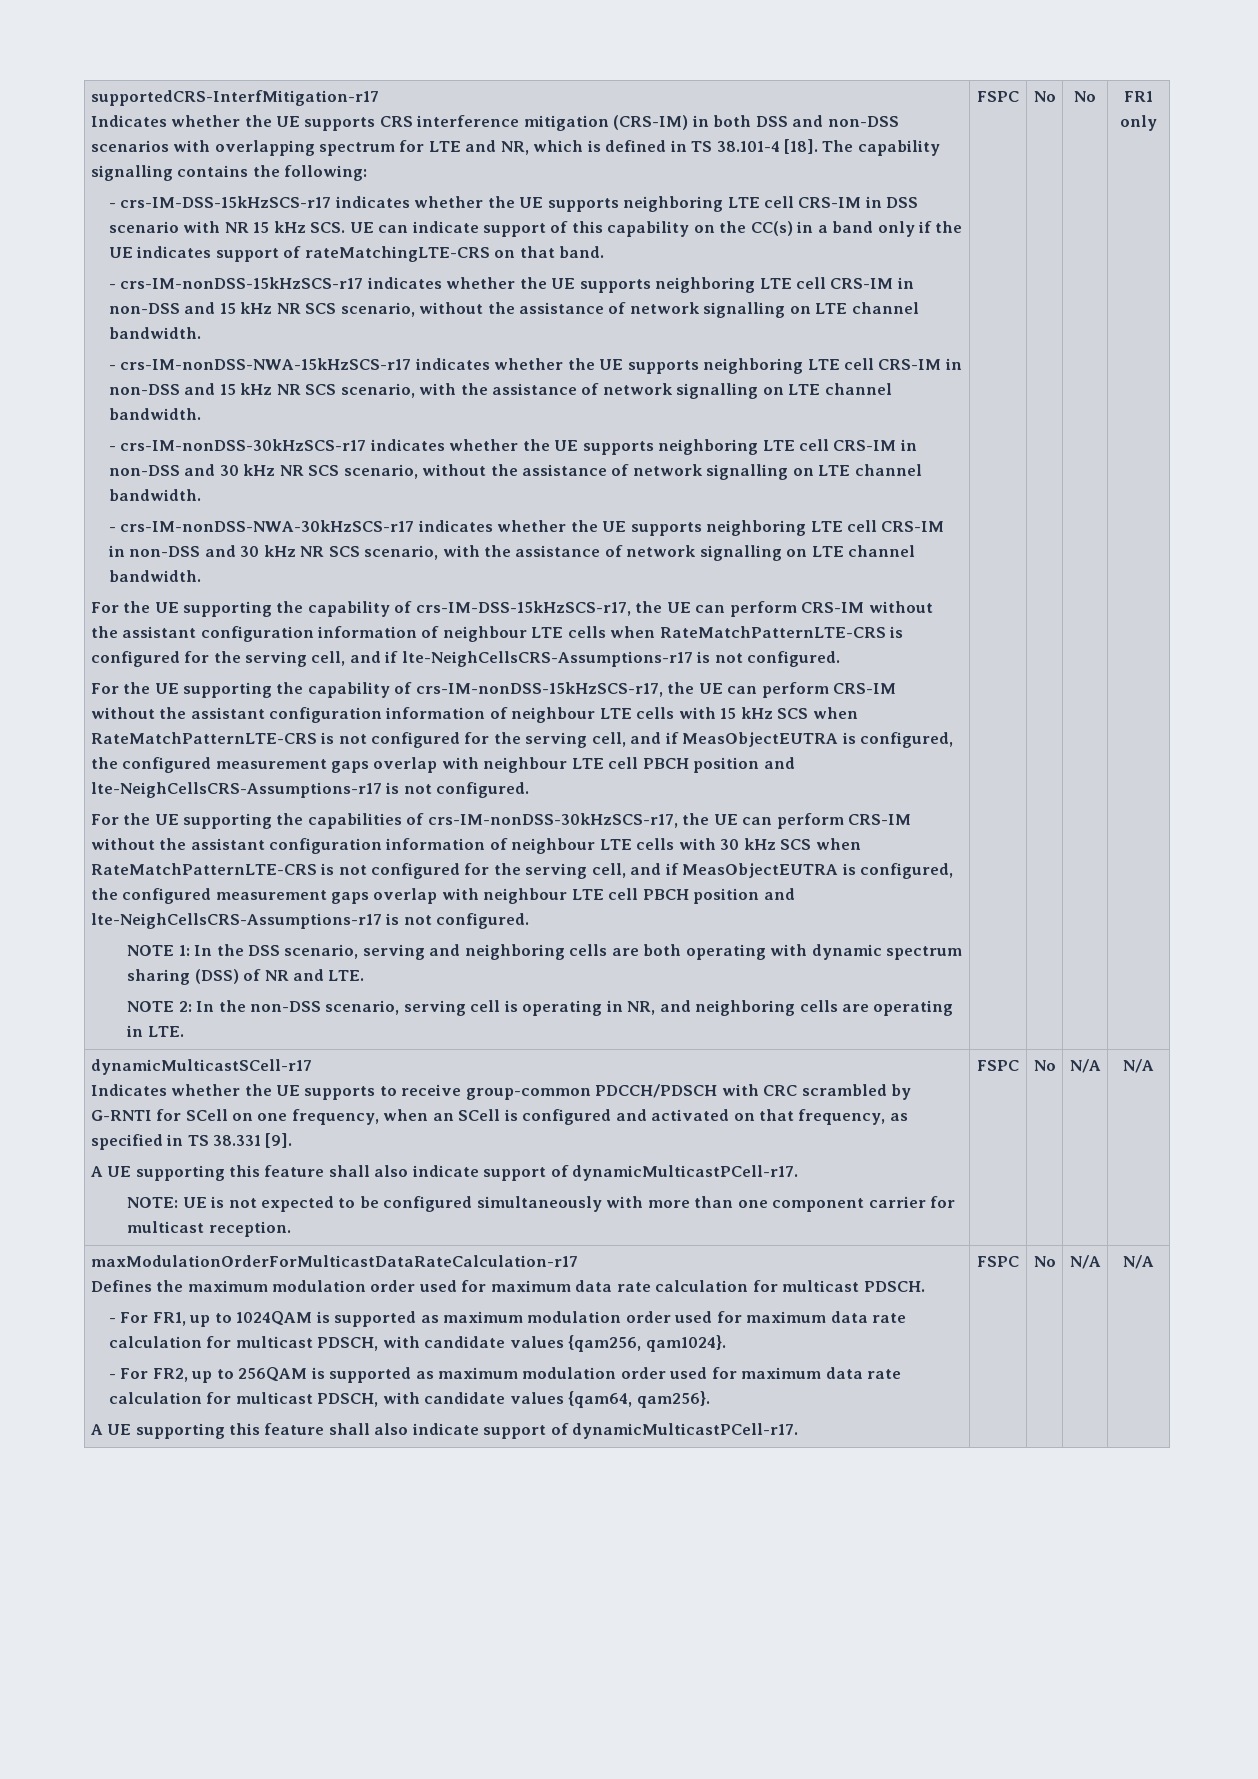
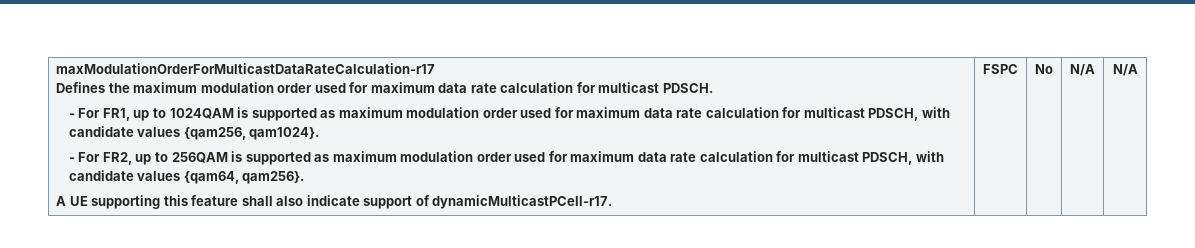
- supportedCRS-InterfMitigation-r17
- Indicates whether the UE supports CRS interference mitigation (CRS-IM) in both DSS and non-DSS scenarios with overlapping spectrum for LTE and NR, which is defined in TS 38.101-4 [18]. The capability signalling contains the following:
- - crs-IM-DSS-15kHzSCS-r17 indicates whether the UE supports neighboring LTE cell CRS-IM in DSS scenario with NR 15 kHz SCS. UE can indicate support of this capability on the CC(s) in a band only if the UE indicates support of rateMatchingLTE-CRS on that band.
- - crs-IM-nonDSS-15kHzSCS-r17 indicates whether the UE supports neighboring LTE cell CRS-IM in non-DSS and 15 kHz NR SCS scenario, without the assistance of network signalling on LTE channel bandwidth.
- - crs-IM-nonDSS-NWA-15kHzSCS-r17 indicates whether the UE supports neighboring LTE cell CRS-IM in non-DSS and 15 kHz NR SCS scenario, with the assistance of network signalling on LTE channel bandwidth.
- - crs-IM-nonDSS-30kHzSCS-r17 indicates whether the UE supports neighboring LTE cell CRS-IM in non-DSS and 30 kHz NR SCS scenario, without the assistance of network signalling on LTE channel bandwidth.
- - crs-IM-nonDSS-NWA-30kHzSCS-r17 indicates whether the UE supports neighboring LTE cell CRS-IM in non-DSS and 30 kHz NR SCS scenario, with the assistance of network signalling on LTE channel bandwidth.
- For the UE supporting the capability of crs-IM-DSS-15kHzSCS-r17, the UE can perform CRS-IM without the assistant configuration information of neighbour LTE cells when RateMatchPatternLTE-CRS is configured for the serving cell, and if lte-NeighCellsCRS-Assumptions-r17 is not configured.
- For the UE supporting the capability of crs-IM-nonDSS-15kHzSCS-r17, the UE can perform CRS-IM without the assistant configuration information of neighbour LTE cells with 15 kHz SCS when RateMatchPatternLTE-CRS is not configured for the serving cell, and if MeasObjectEUTRA is configured, the configured measurement gaps overlap with neighbour LTE cell PBCH position and lte-NeighCellsCRS-Assumptions-r17 is not configured.
- For the UE supporting the capabilities of crs-IM-nonDSS-30kHzSCS-r17, the UE can perform CRS-IM without the assistant configuration information of neighbour LTE cells with 30 kHz SCS when RateMatchPatternLTE-CRS is not configured for the serving cell, and if MeasObjectEUTRA is configured, the configured measurement gaps overlap with neighbour LTE cell PBCH position and lte-NeighCellsCRS-Assumptions-r17 is not configured.
- NOTE 1: In the DSS scenario, serving and neighboring cells are both operating with dynamic spectrum sharing (DSS) of NR and LTE.
- NOTE 2: In the non-DSS scenario, serving cell is operating in NR, and neighboring cells are operating in LTE. | FSPC | No | No | FR1 only
- dynamicMulticastSCell-r17
- Indicates whether the UE supports to receive group-common PDCCH/PDSCH with CRC scrambled by G-RNTI for SCell on one frequency, when an SCell is configured and activated on that frequency, as specified in TS 38.331 [9].
- A UE supporting this feature shall also indicate support of dynamicMulticastPCell-r17.
- NOTE: UE is not expected to be configured simultaneously with more than one component carrier for multicast reception. | FSPC | No | N/A | N/A

